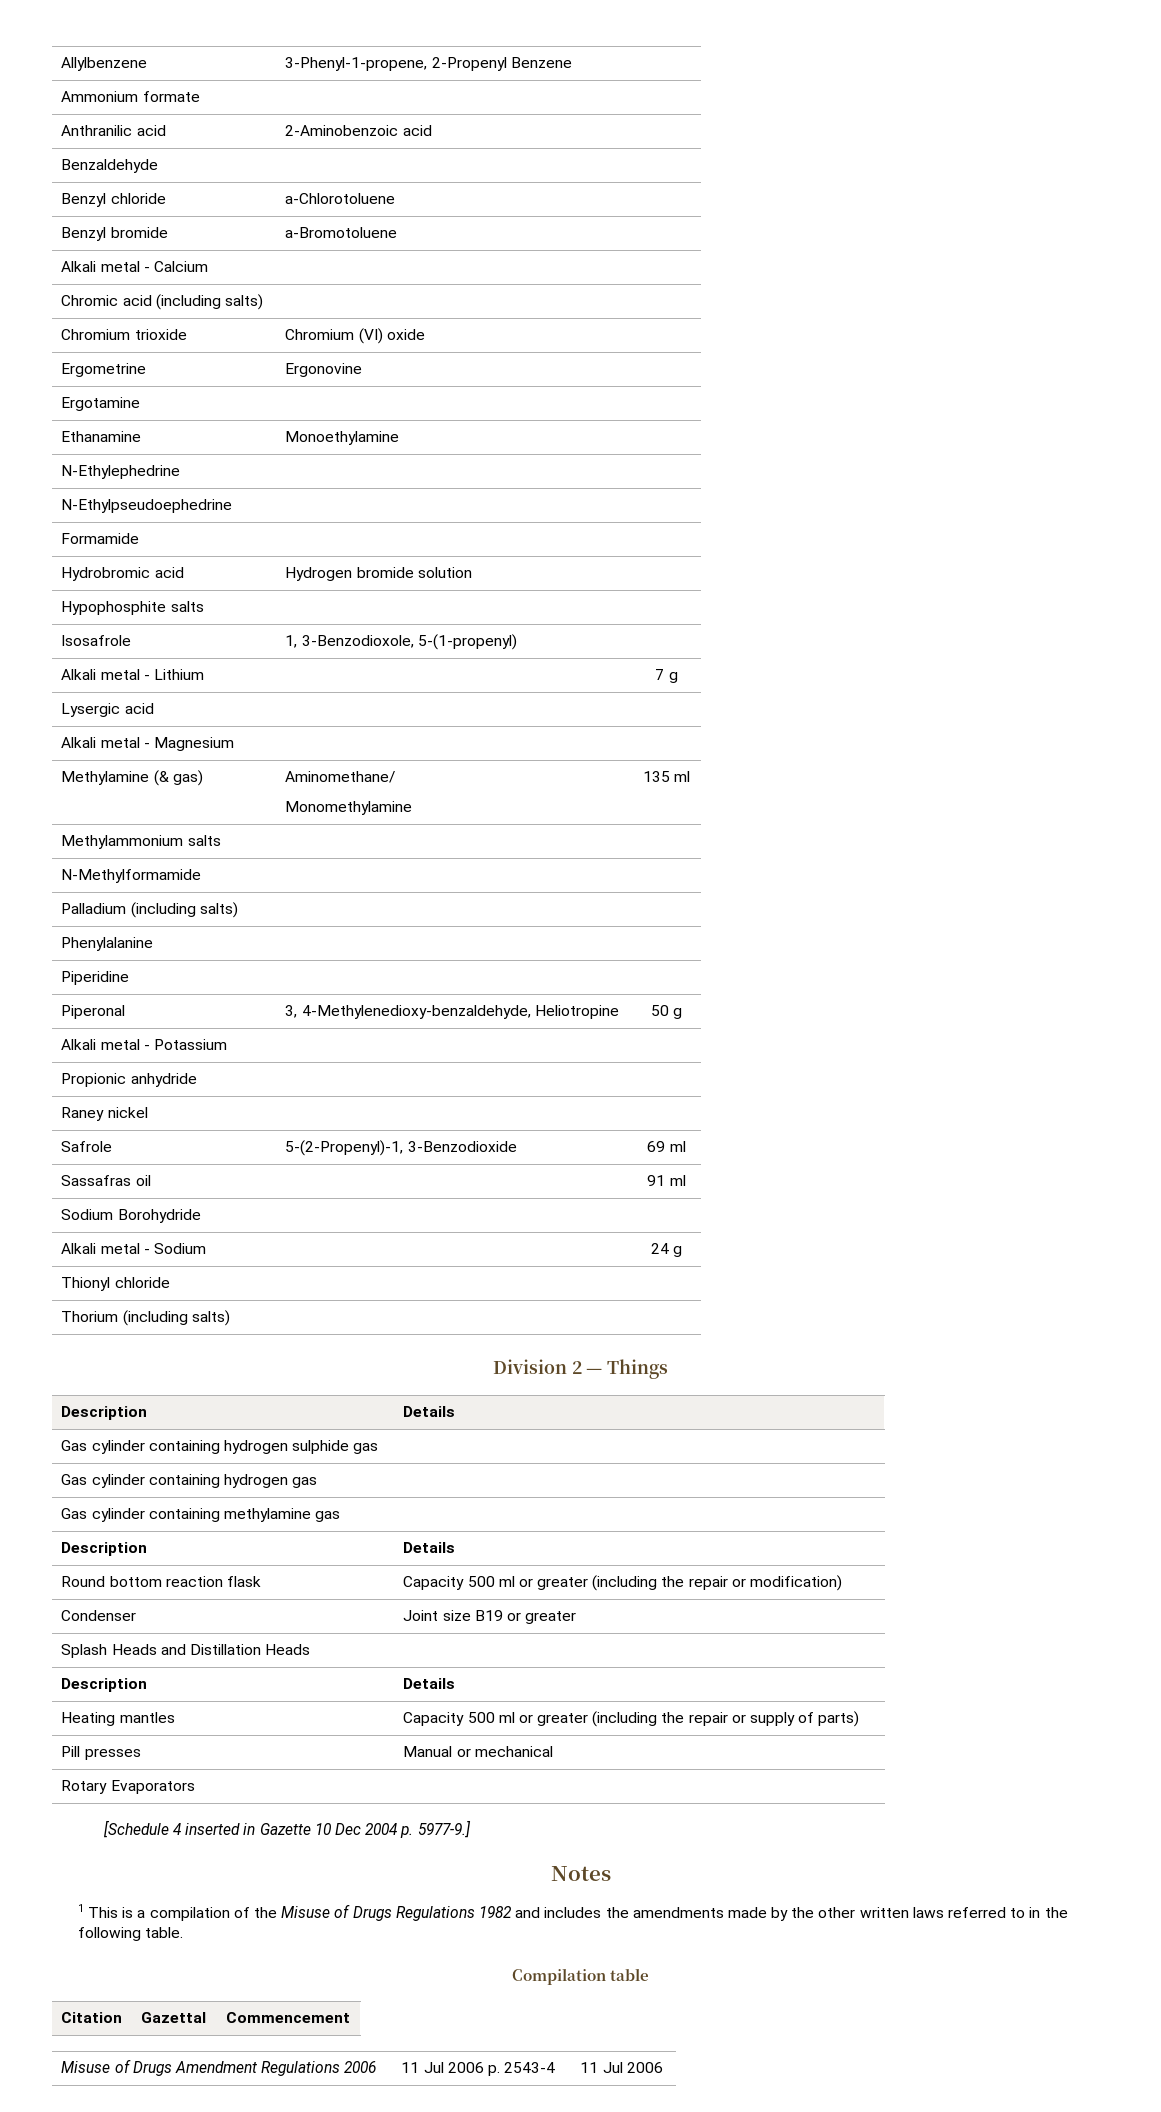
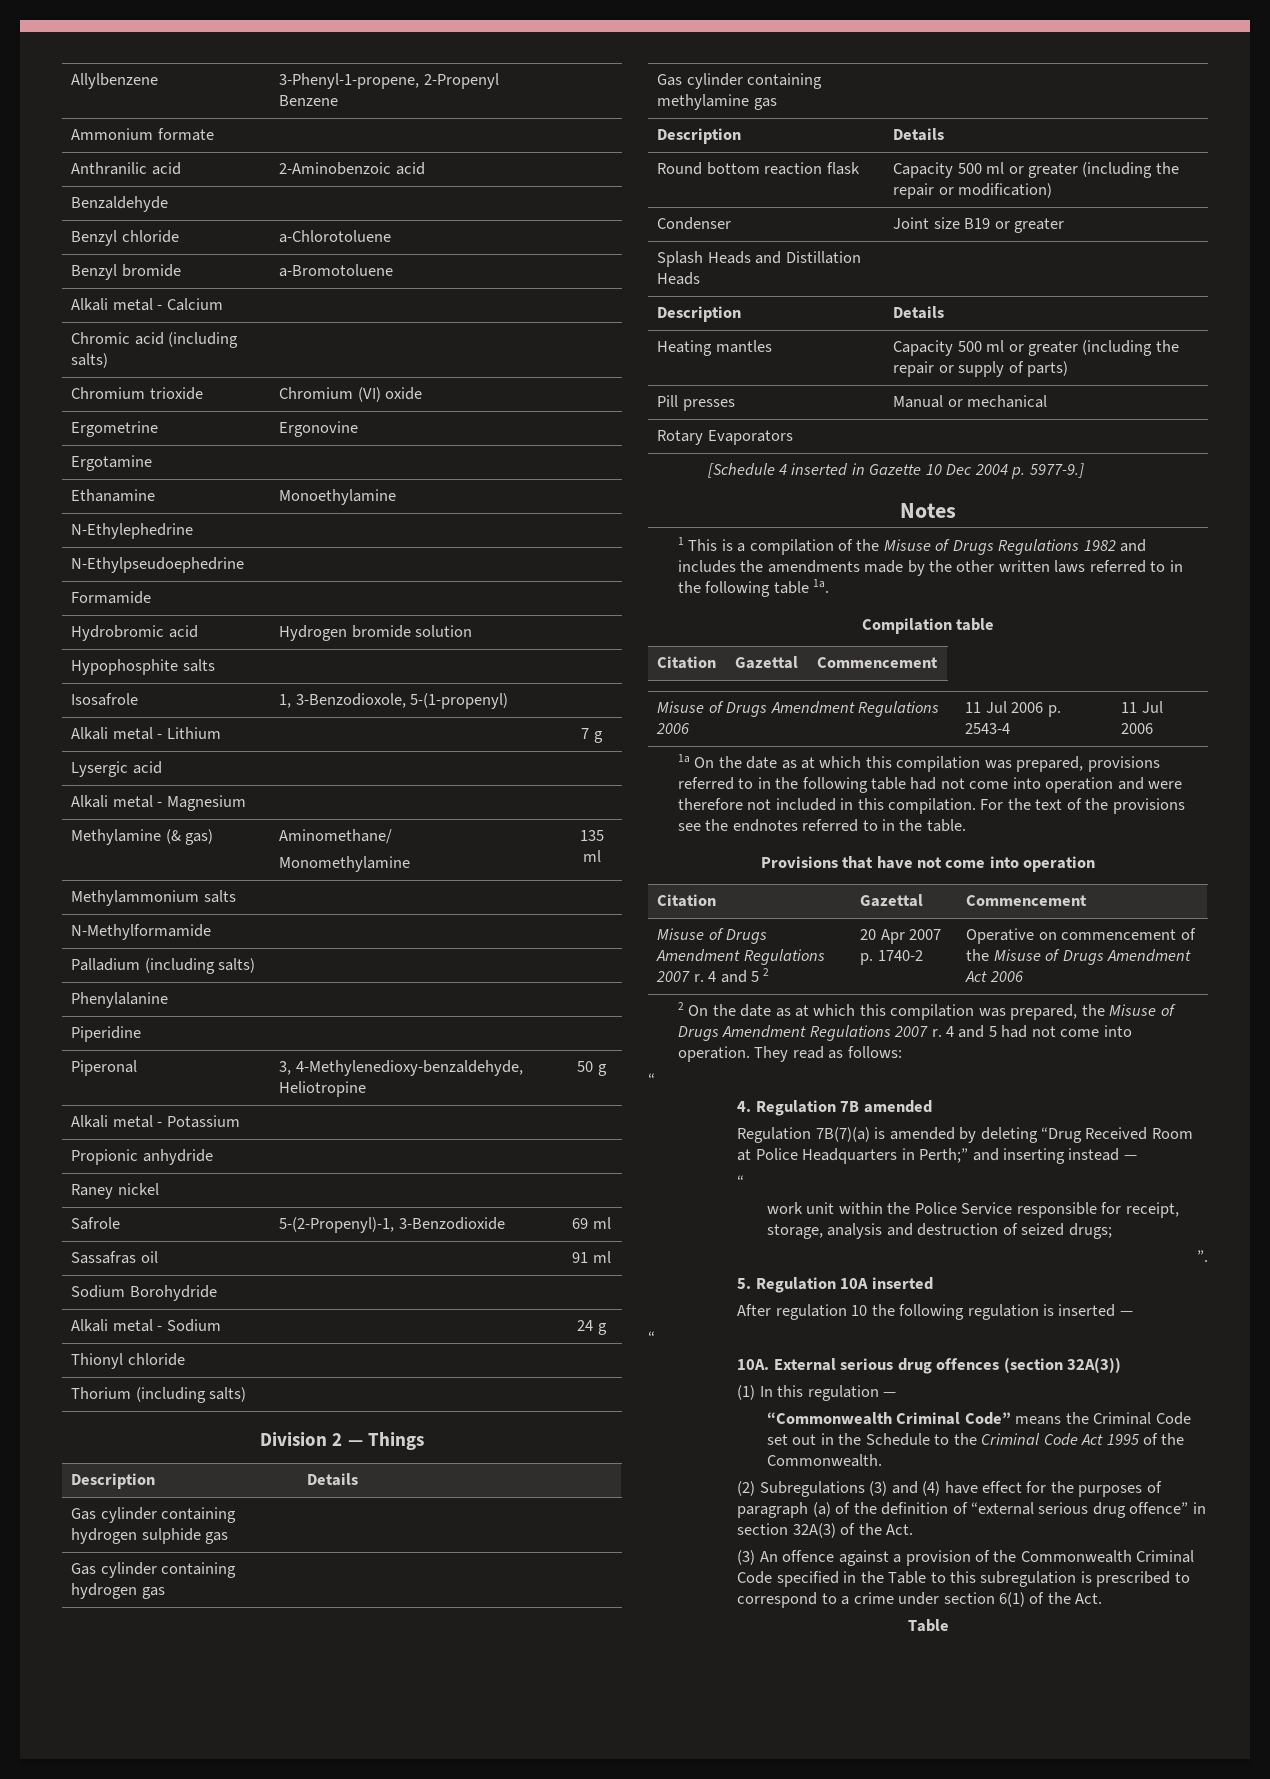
- 1 This is a compilation of the Misuse of Drugs Regulations 1982 and includes the amendments made by the other written laws referred to in the following table.
+ 1 This is a compilation of the Misuse of Drugs Regulations 1982 and includes the amendments made by the other written laws referred to in the following table 1a.
+ 1a On the date as at which this compilation was prepared, provisions referred to in the following table had not come into operation and were therefore not included in this compilation. For the text of the provisions see the endnotes referred to in the table.
+ Provisions that have not come into operation
+ Citation | Gazettal | Commencement
+ Misuse of Drugs Amendment Regulations 2007 r. 4 and 5 2 | 20 Apr 2007 p. 1740-2 | Operative on commencement of the Misuse of Drugs Amendment Act 2006
+ 2 On the date as at which this compilation was prepared, the Misuse of Drugs Amendment Regulations 2007 r. 4 and 5 had not come into operation. They read as follows:
+ “
+ 4. Regulation 7B amended
+ Regulation 7B(7)(a) is amended by deleting “Drug Received Room at Police Headquarters in Perth;” and inserting instead —
+ “
+ work unit within the Police Service responsible for receipt, storage, analysis and destruction of seized drugs;
+ ”.
+ 5. Regulation 10A inserted
+ After regulation 10 the following regulation is inserted —
+ “
+ 10A. External serious drug offences (section 32A(3))
+ (1) In this regulation —
+ “Commonwealth Criminal Code” means the Criminal Code set out in the Schedule to the Criminal Code Act 1995 of the Commonwealth.
+ (2) Subregulations (3) and (4) have effect for the purposes of paragraph (a) of the definition of “external serious drug offence” in section 32A(3) of the Act.
+ (3) An offence against a provision of the Commonwealth Criminal Code specified in the Table to this subregulation is prescribed to correspond to a crime under section 6(1) of the Act.
+ Table

